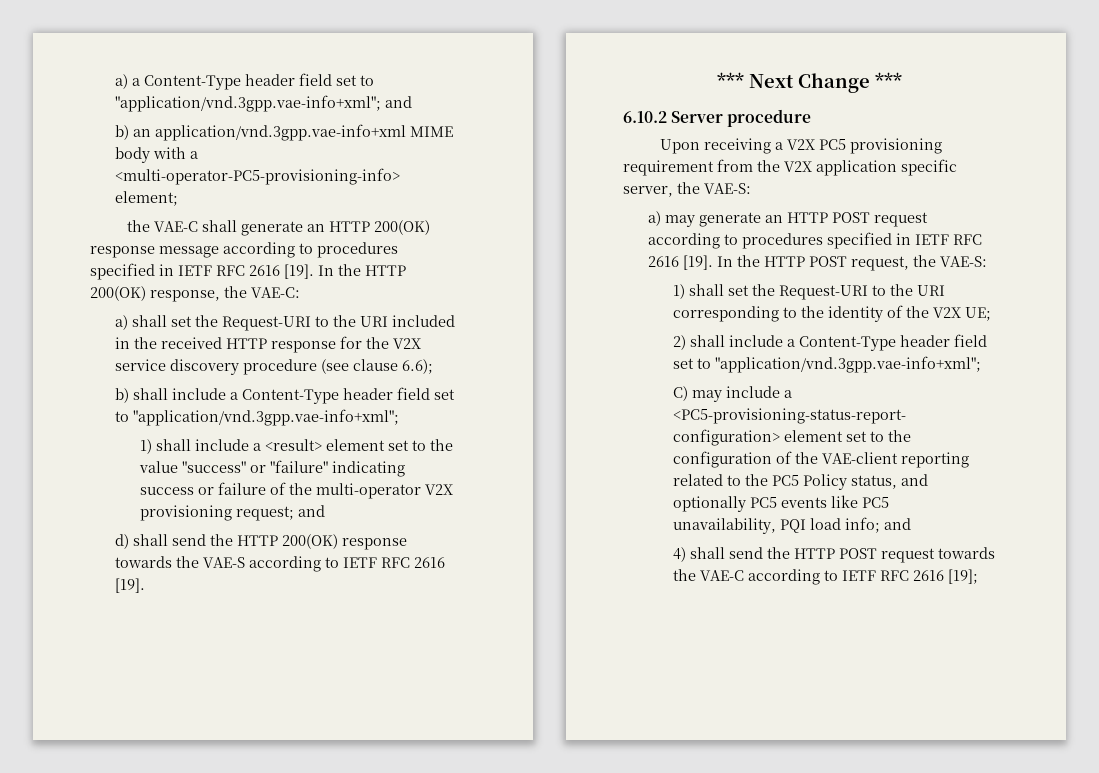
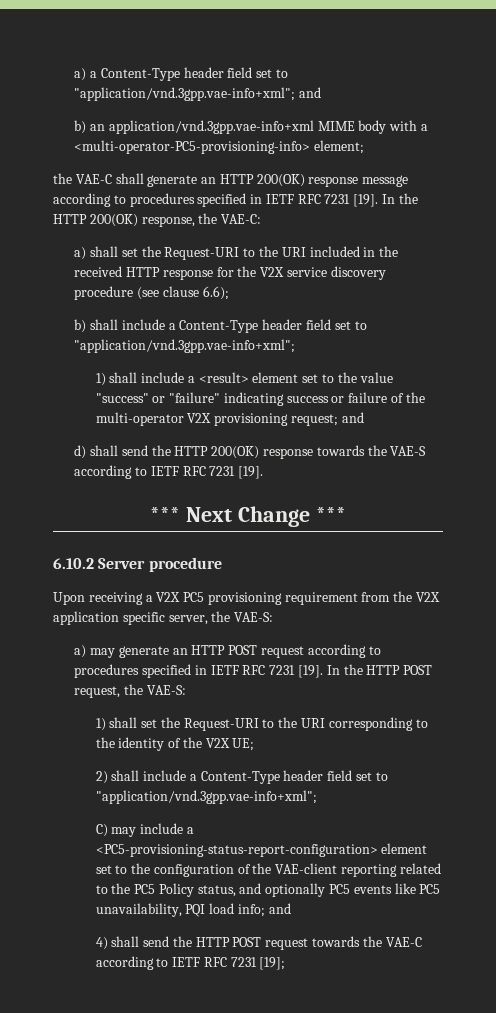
- the VAE-C shall generate an HTTP 200(OK) response message according to procedures specified in IETF RFC 2616 [19].
+ the VAE-C shall generate an HTTP 200(OK) response message according to procedures specified in IETF RFC 7231 [19].
- d) shall send the HTTP 200(OK) response towards the VAE-S according to IETF RFC 2616 [19].
+ d) shall send the HTTP 200(OK) response towards the VAE-S according to IETF RFC 7231 [19].
- a) may generate an HTTP POST request according to procedures specified in IETF RFC 2616 [19].
+ a) may generate an HTTP POST request according to procedures specified in IETF RFC 7231 [19].
- 4) shall send the HTTP POST request towards the VAE-C according to IETF RFC 2616 [19];
+ 4) shall send the HTTP POST request towards the VAE-C according to IETF RFC 7231 [19];

